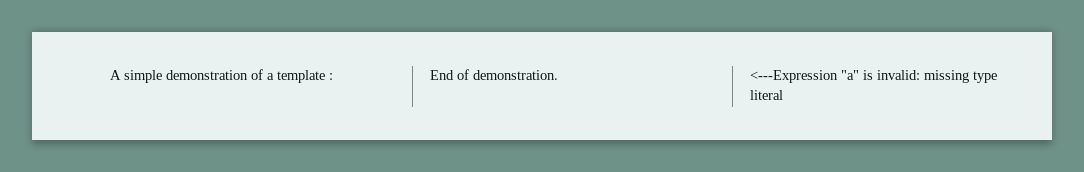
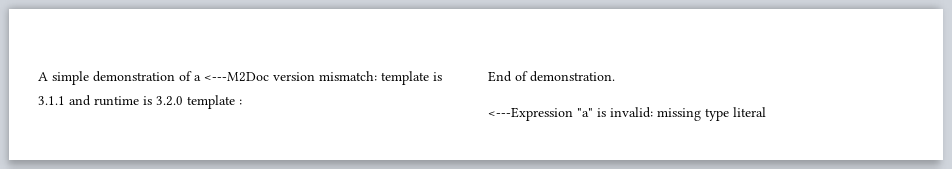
- A simple demonstration of a template :
+ A simple demonstration of a <---M2Doc version mismatch: template is 3.1.1 and runtime is 3.2.0 template :

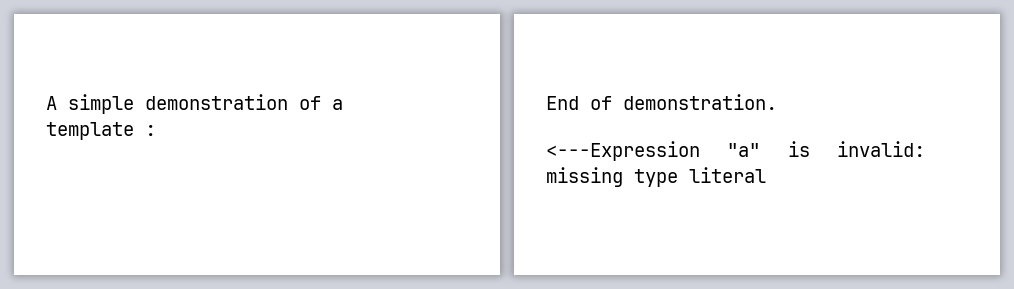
- A simple demonstration of a <---M2Doc version mismatch: template is 3.1.1 and runtime is 3.2.0 template :
+ A simple demonstration of a template :

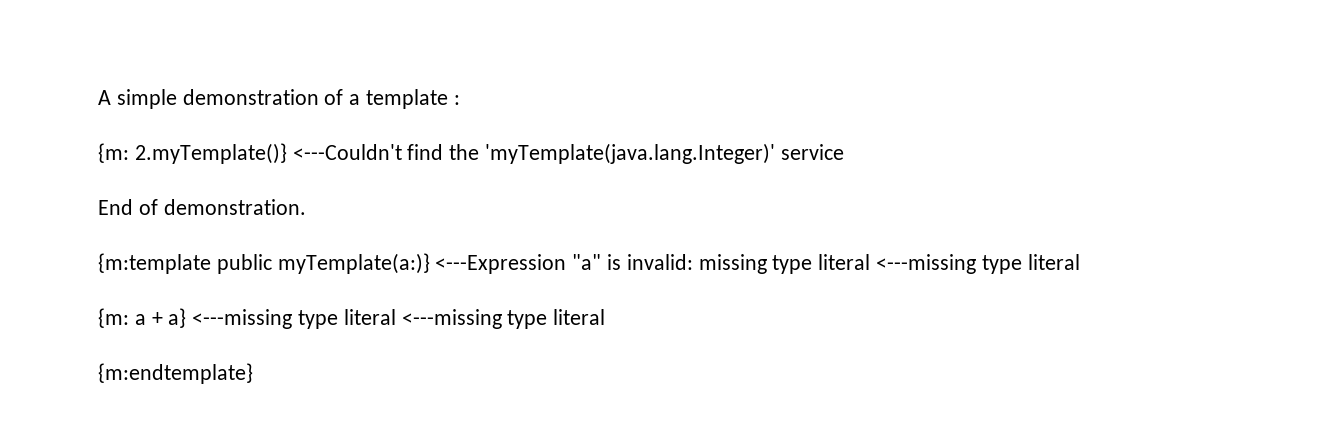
+ {m: 2.myTemplate()} <---Couldn't find the 'myTemplate(java.lang.Integer)' service
- <---Expression "a" is invalid: missing type literal
+ {m:template public myTemplate(a:)} <---Expression "a" is invalid: missing type literal <---missing type literal
+ {m: a + a} <---missing type literal <---missing type literal
+ {m:endtemplate}

